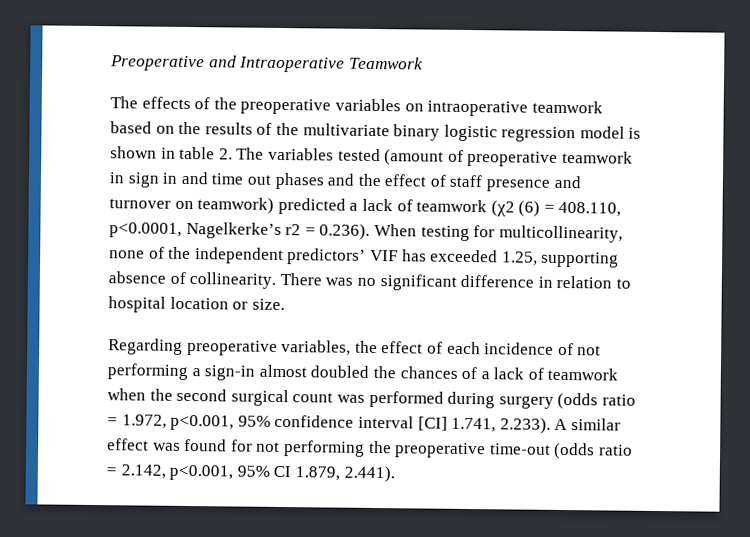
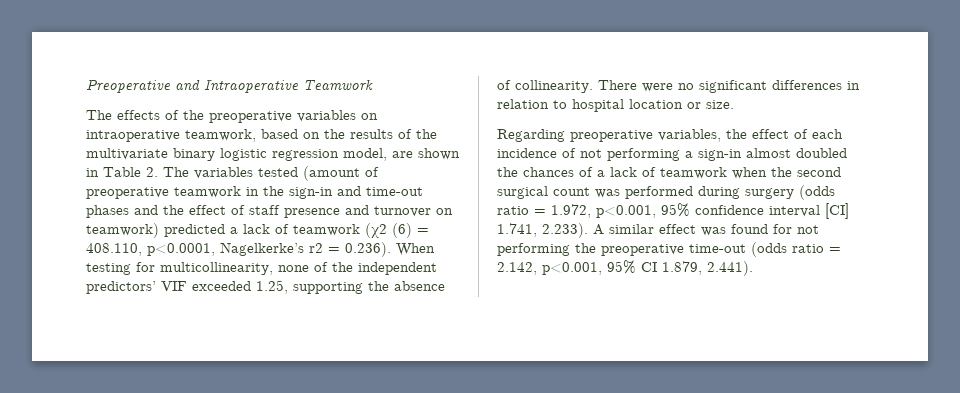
- The effects of the preoperative variables on intraoperative teamwork based on the results of the multivariate binary logistic regression model is shown in table 2. The variables tested (amount of preoperative teamwork in sign in and time out phases and the effect of staff presence and turnover on teamwork) predicted a lack of teamwork (χ2 (6) = 408.110, p<0.0001, Nagelkerke’s r2 = 0.236). When testing for multicollinearity, none of the independent predictors’ VIF has exceeded 1.25, supporting absence of collinearity.
+ The effects of the preoperative variables on intraoperative teamwork, based on the results of the multivariate binary logistic regression model, are shown in Table 2. The variables tested (amount of preoperative teamwork in the sign-in and time-out phases and the effect of staff presence and turnover on teamwork) predicted a lack of teamwork (χ2 (6) = 408.110, p<0.0001, Nagelkerke’s r2 = 0.236). When testing for multicollinearity, none of the independent predictors’ VIF exceeded 1.25, supporting the absence of collinearity.
- There was no significant difference in relation to hospital location or size.
+ There were no significant differences in relation to hospital location or size.

